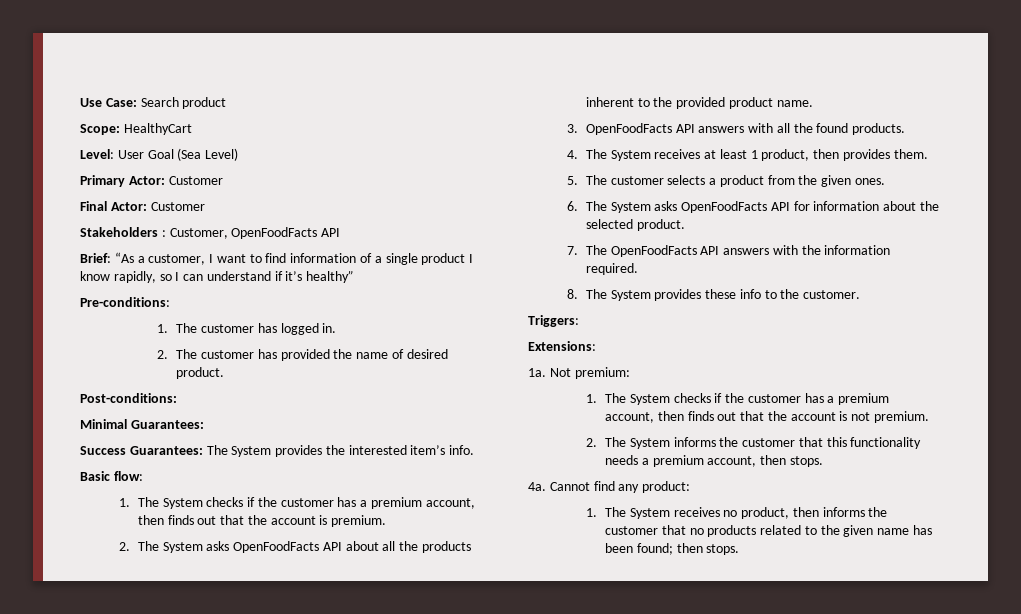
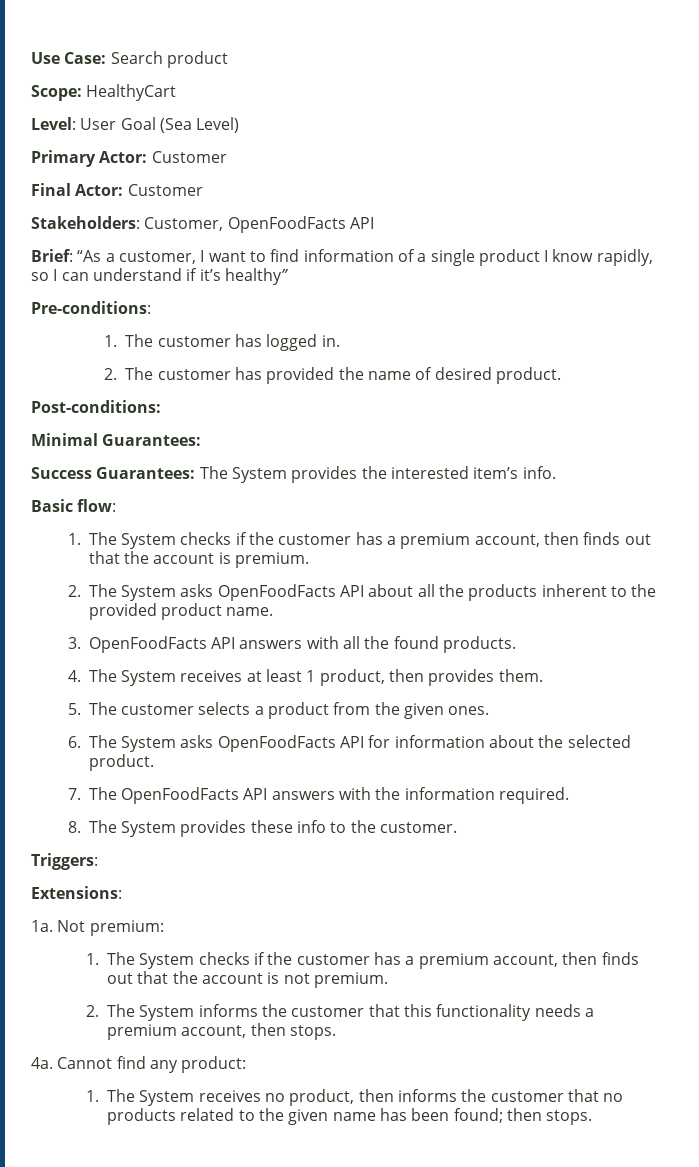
- Stakeholders : Customer, OpenFoodFacts API
+ Stakeholders: Customer, OpenFoodFacts API

